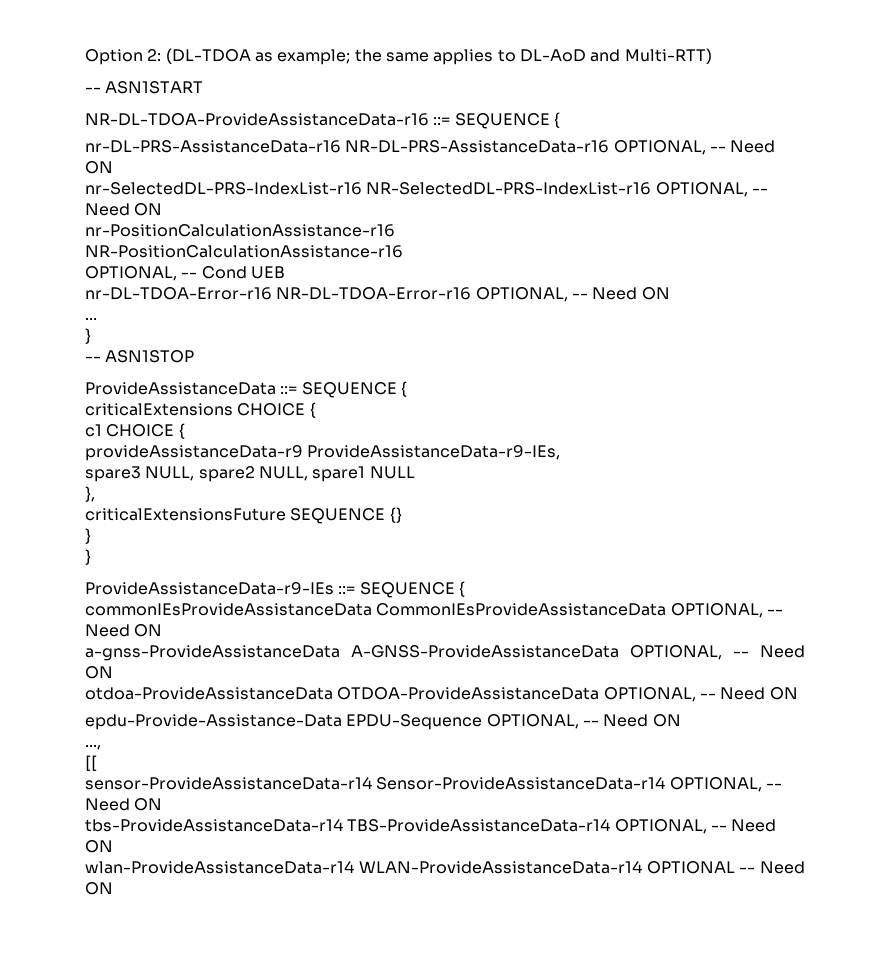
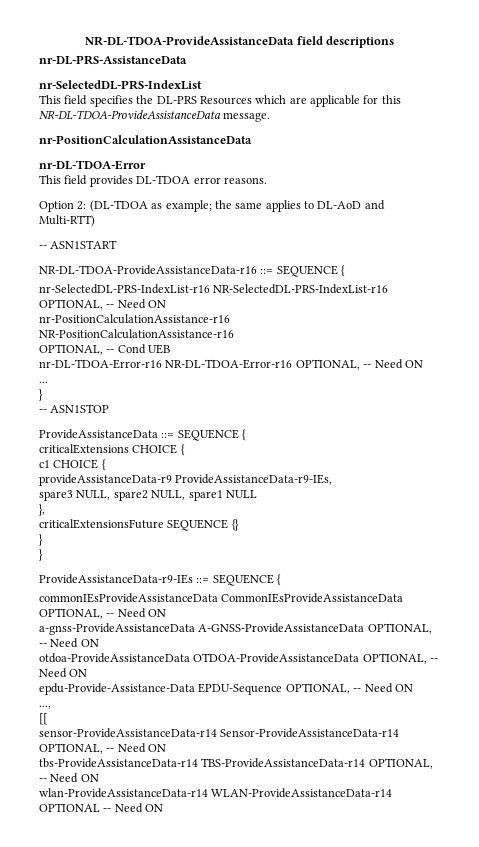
+ NR-DL-TDOA-ProvideAssistanceData field descriptions
+ nr-DL-PRS-AssistanceData
+ nr-SelectedDL-PRS-IndexList
+ This field specifies the DL-PRS Resources which are applicable for this NR-DL-TDOA-ProvideAssistanceData message.
+ nr-PositionCalculationAssistanceData
+ nr-DL-TDOA-Error
+ This field provides DL-TDOA error reasons.
- nr-DL-PRS-AssistanceData-r16 NR-DL-PRS-AssistanceData-r16 OPTIONAL, -- Need ON

